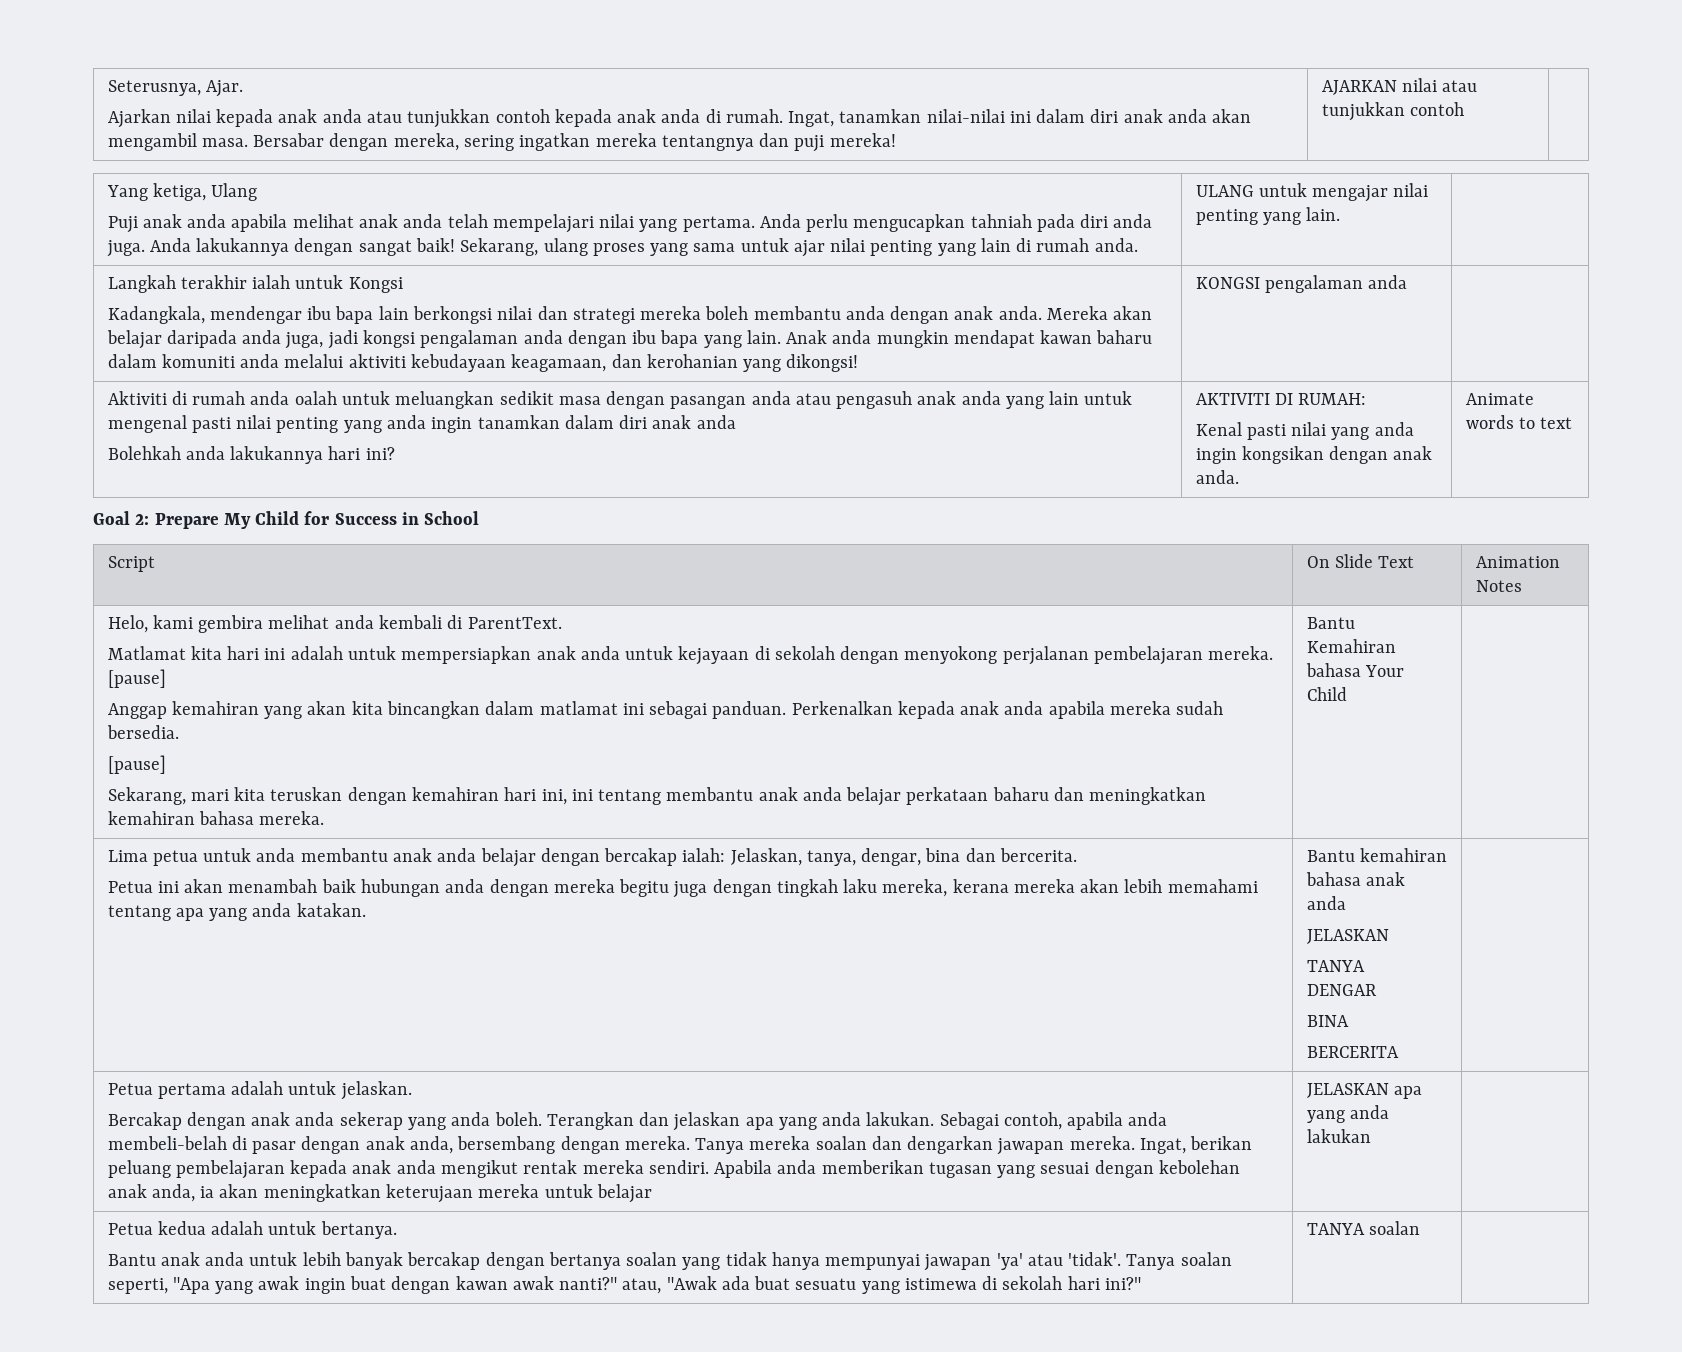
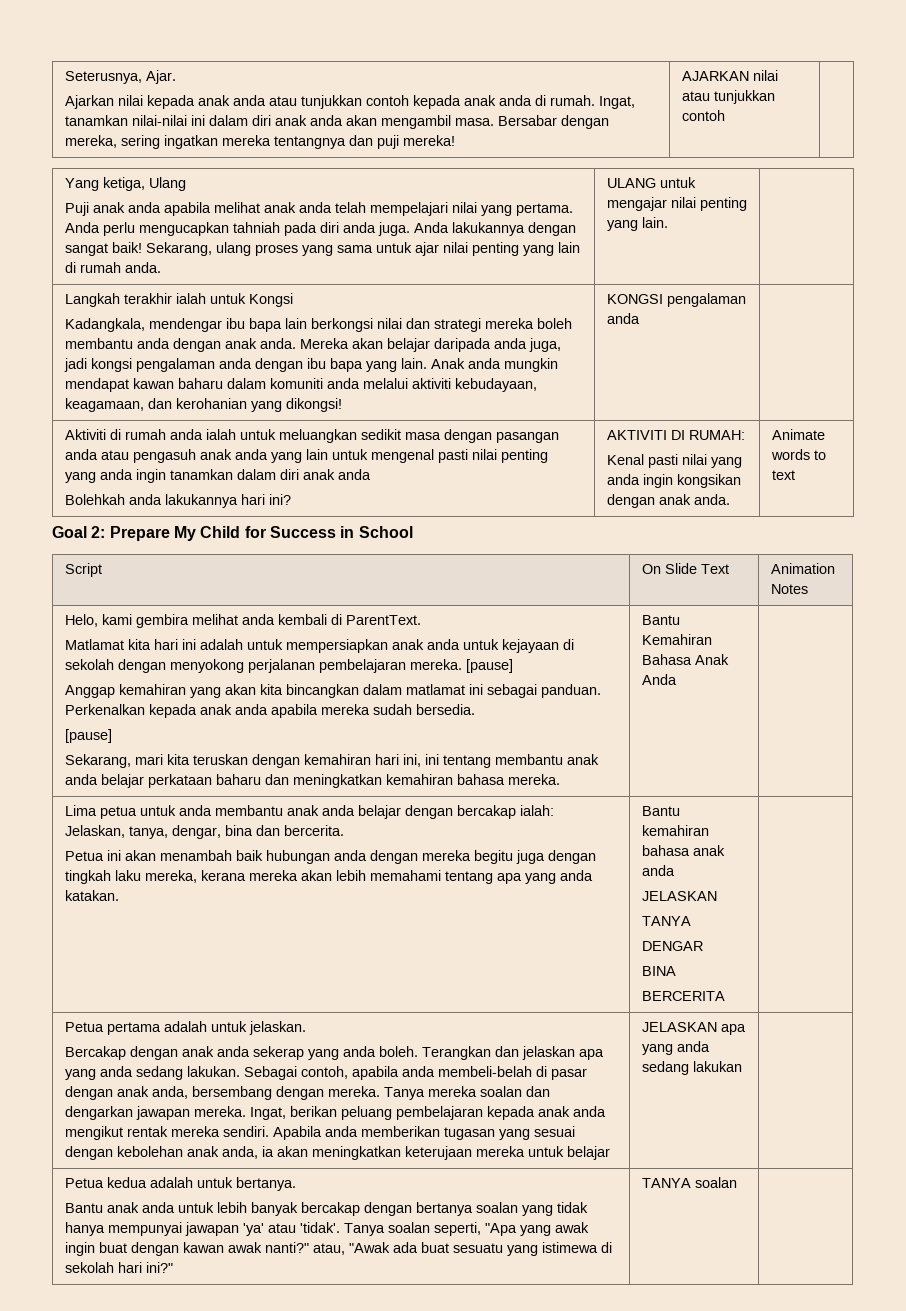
- Anak anda mungkin mendapat kawan baharu dalam komuniti anda melalui aktiviti kebudayaan keagamaan, dan kerohanian yang dikongsi!
+ Anak anda mungkin mendapat kawan baharu dalam komuniti anda melalui aktiviti kebudayaan, keagamaan, dan kerohanian yang dikongsi!
- Aktiviti di rumah anda oalah untuk meluangkan sedikit masa dengan pasangan anda atau pengasuh anak anda yang lain untuk mengenal pasti nilai penting yang anda ingin tanamkan dalam diri anak anda
+ Aktiviti di rumah anda ialah untuk meluangkan sedikit masa dengan pasangan anda atau pengasuh anak anda yang lain untuk mengenal pasti nilai penting yang anda ingin tanamkan dalam diri anak anda
- Bantu Kemahiran bahasa Your Child
+ Bantu Kemahiran Bahasa Anak Anda
- Terangkan dan jelaskan apa yang anda lakukan.
+ Terangkan dan jelaskan apa yang anda sedang lakukan.
- JELASKAN apa yang anda lakukan
+ JELASKAN apa yang anda sedang lakukan

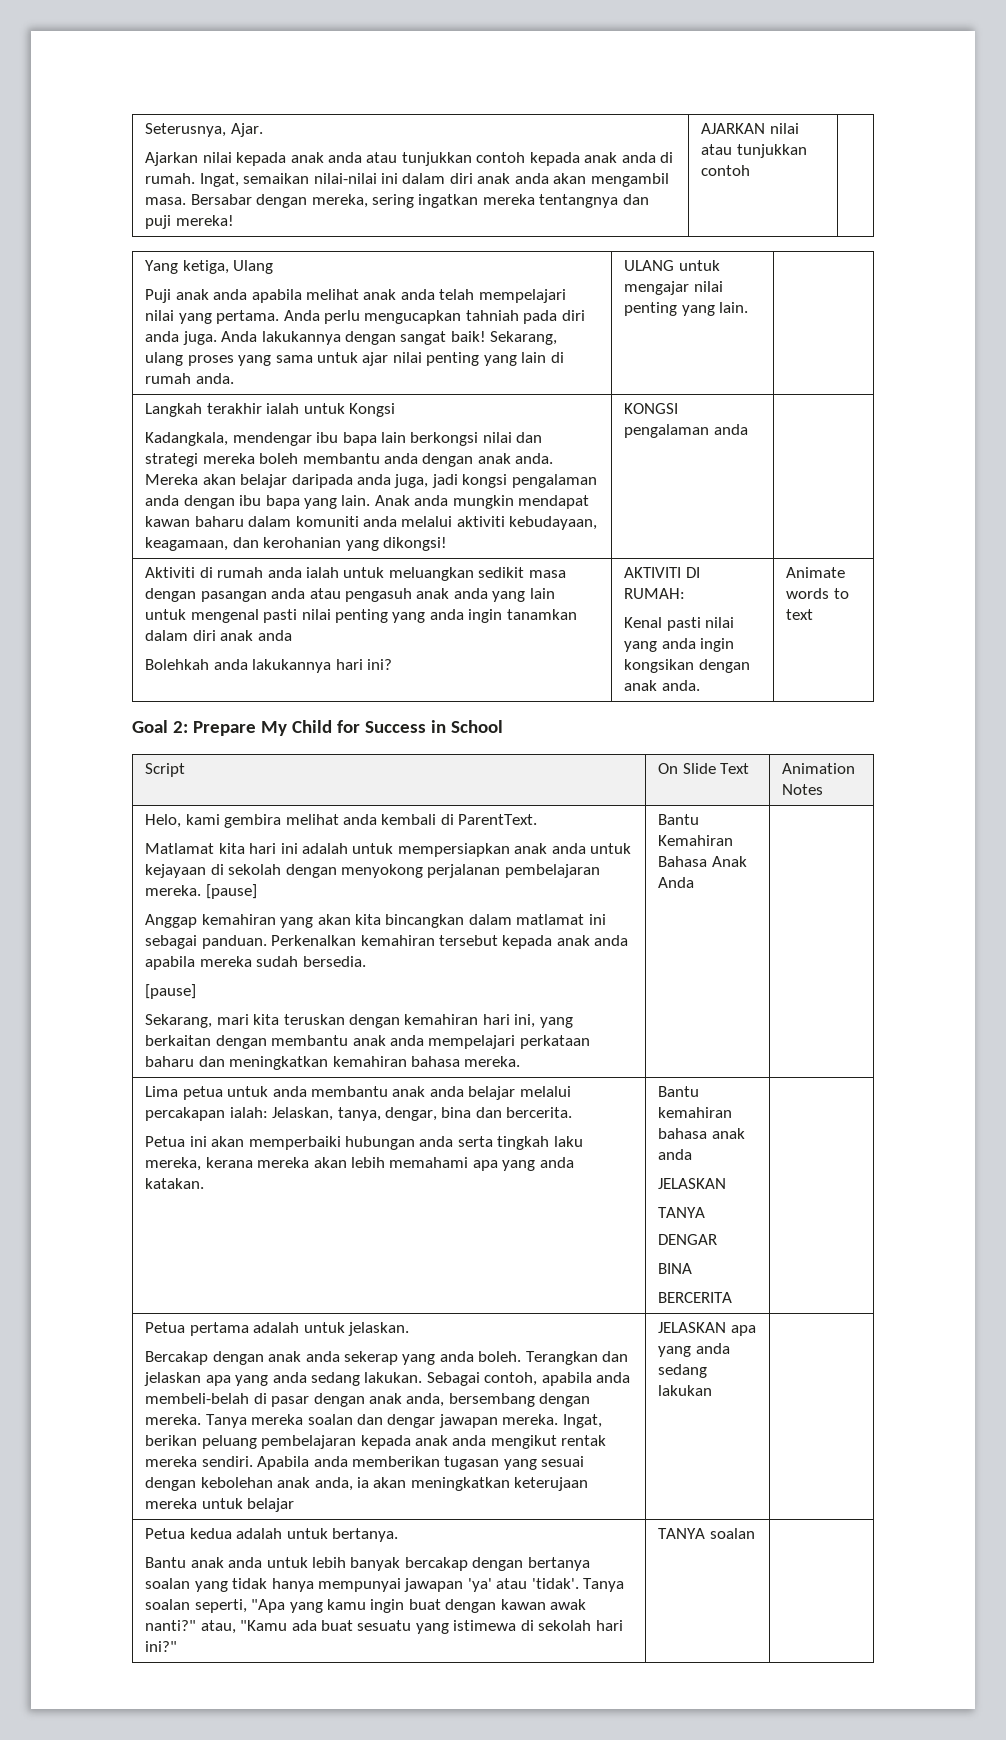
- Ingat, tanamkan nilai-nilai ini dalam diri anak anda akan mengambil masa.
+ Ingat, semaikan nilai-nilai ini dalam diri anak anda akan mengambil masa.
- Perkenalkan kepada anak anda apabila mereka sudah bersedia.
+ Perkenalkan kemahiran tersebut kepada anak anda apabila mereka sudah bersedia.
- Sekarang, mari kita teruskan dengan kemahiran hari ini, ini tentang membantu anak anda belajar perkataan baharu dan meningkatkan kemahiran bahasa mereka.
+ Sekarang, mari kita teruskan dengan kemahiran hari ini, yang berkaitan dengan membantu anak anda mempelajari perkataan baharu dan meningkatkan kemahiran bahasa mereka.
- Lima petua untuk anda membantu anak anda belajar dengan bercakap ialah: Jelaskan, tanya, dengar, bina dan bercerita.
+ Lima petua untuk anda membantu anak anda belajar melalui percakapan ialah: Jelaskan, tanya, dengar, bina dan bercerita.
- Petua ini akan menambah baik hubungan anda dengan mereka begitu juga dengan tingkah laku mereka, kerana mereka akan lebih memahami tentang apa yang anda katakan.
+ Petua ini akan memperbaiki hubungan anda serta tingkah laku mereka, kerana mereka akan lebih memahami apa yang anda katakan.
- Tanya mereka soalan dan dengarkan jawapan mereka.
+ Tanya mereka soalan dan dengar jawapan mereka.
- Tanya soalan seperti, "Apa yang awak ingin buat dengan kawan awak nanti?" atau, "Awak ada buat sesuatu yang istimewa di sekolah hari ini?"
+ Tanya soalan seperti, "Apa yang kamu ingin buat dengan kawan awak nanti?" atau, "Kamu ada buat sesuatu yang istimewa di sekolah hari ini?"

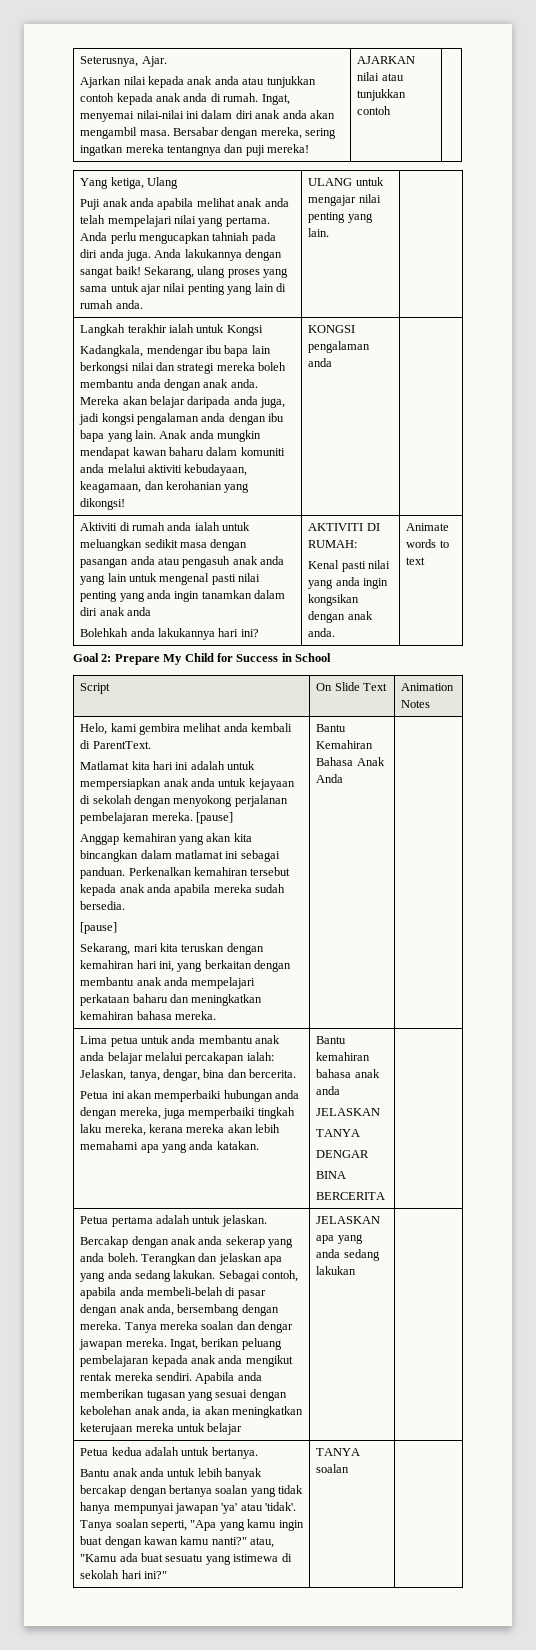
- Ingat, semaikan nilai-nilai ini dalam diri anak anda akan mengambil masa.
+ Ingat, menyemai nilai-nilai ini dalam diri anak anda akan mengambil masa.
- Petua ini akan memperbaiki hubungan anda serta tingkah laku mereka, kerana mereka akan lebih memahami apa yang anda katakan.
+ Petua ini akan memperbaiki hubungan anda dengan mereka, juga memperbaiki tingkah laku mereka, kerana mereka akan lebih memahami apa yang anda katakan.
- Tanya soalan seperti, "Apa yang kamu ingin buat dengan kawan awak nanti?" atau, "Kamu ada buat sesuatu yang istimewa di sekolah hari ini?"
+ Tanya soalan seperti, "Apa yang kamu ingin buat dengan kawan kamu nanti?" atau, "Kamu ada buat sesuatu yang istimewa di sekolah hari ini?"

